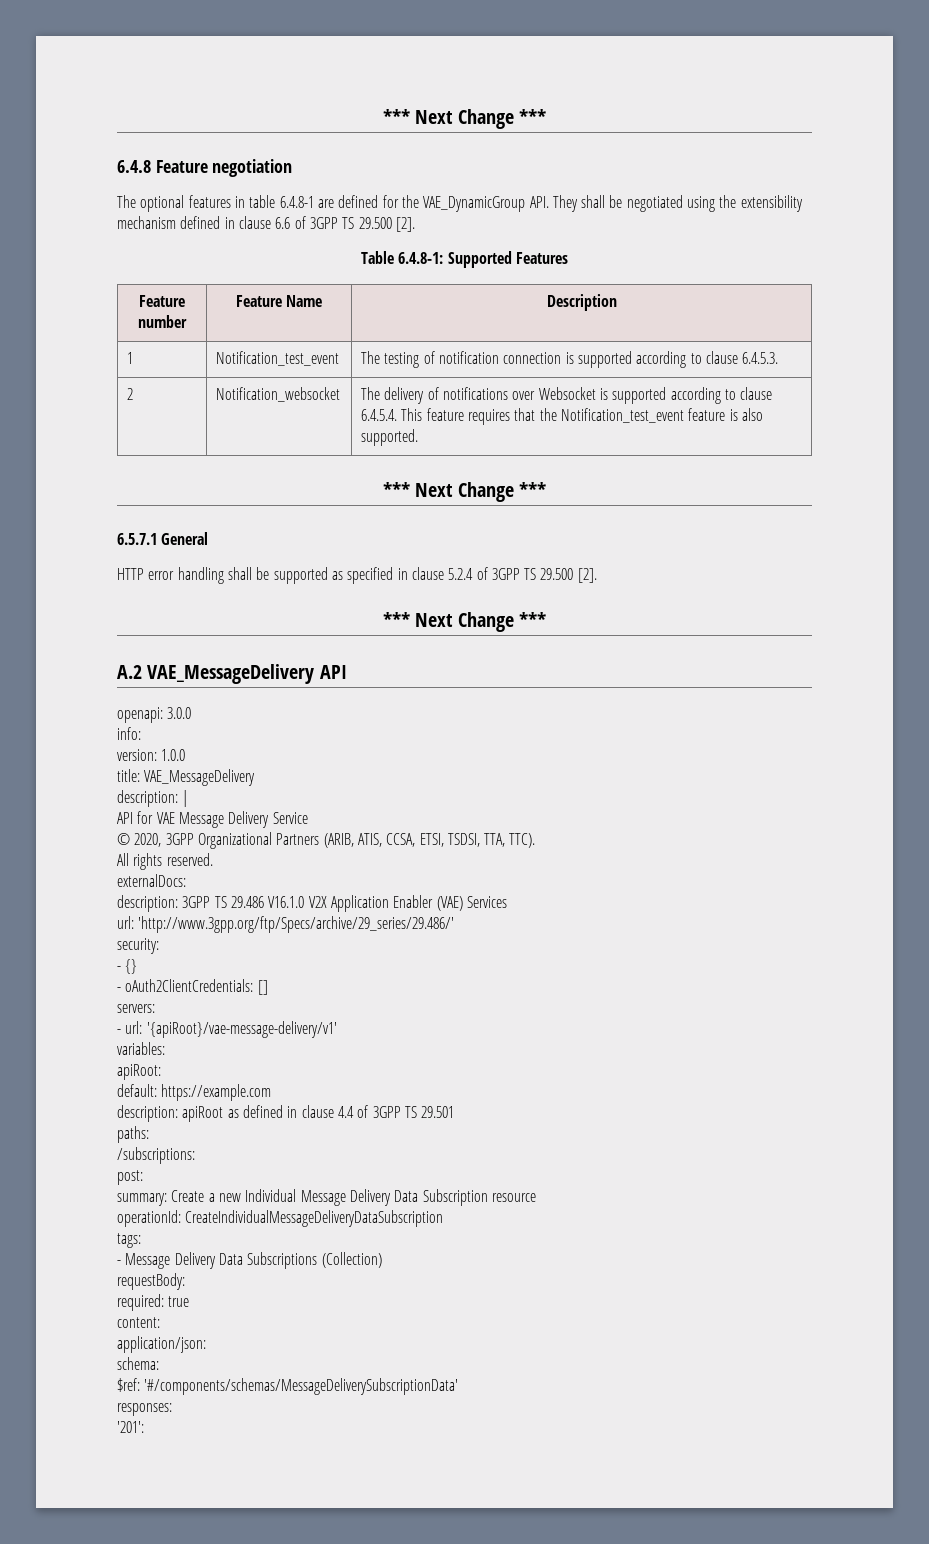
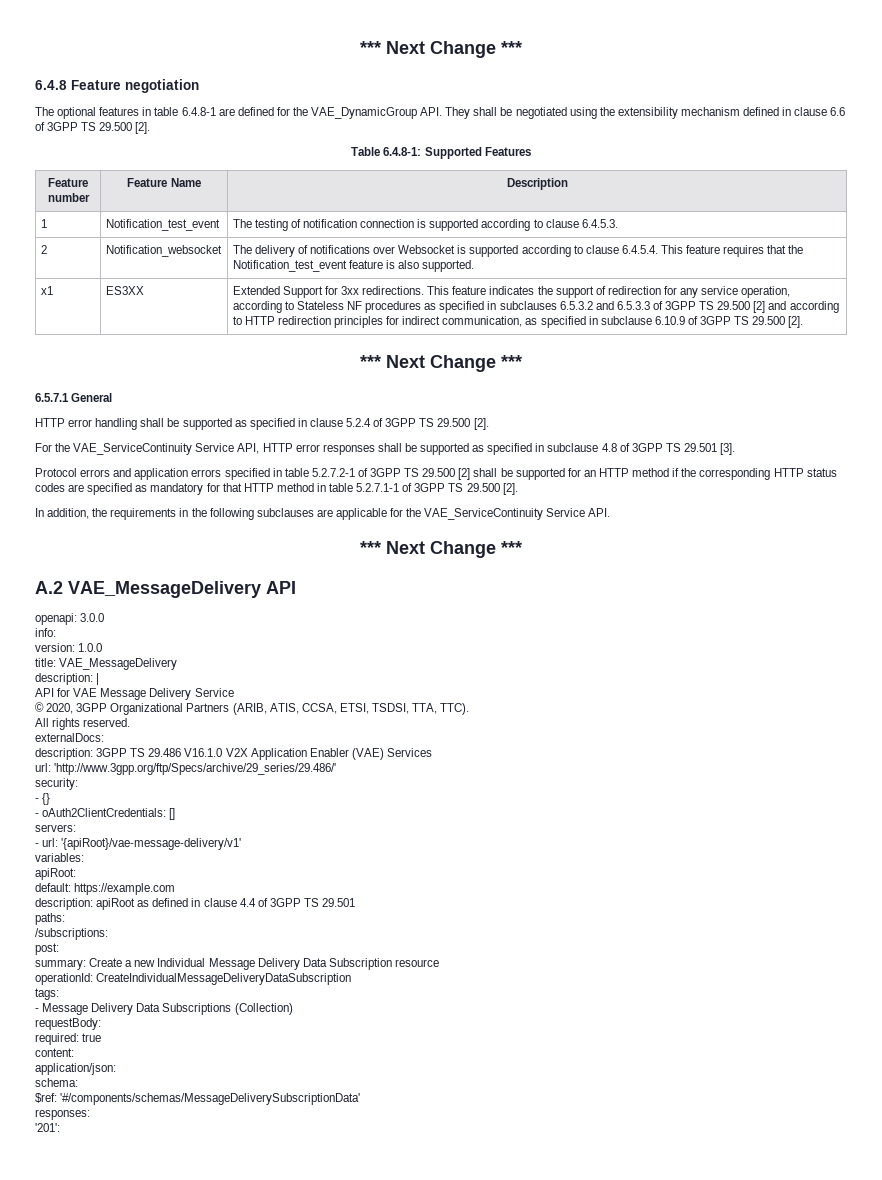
+ x1 | ES3XX | Extended Support for 3xx redirections. This feature indicates the support of redirection for any service operation, according to Stateless NF procedures as specified in subclauses 6.5.3.2 and 6.5.3.3 of 3GPP TS 29.500 [2] and according to HTTP redirection principles for indirect communication, as specified in subclause 6.10.9 of 3GPP TS 29.500 [2].
+ For the VAE_ServiceContinuity Service API, HTTP error responses shall be supported as specified in subclause 4.8 of 3GPP TS 29.501 [3].
+ Protocol errors and application errors specified in table 5.2.7.2-1 of 3GPP TS 29.500 [2] shall be supported for an HTTP method if the corresponding HTTP status codes are specified as mandatory for that HTTP method in table 5.2.7.1-1 of 3GPP TS 29.500 [2].
+ In addition, the requirements in the following subclauses are applicable for the VAE_ServiceContinuity Service API.

